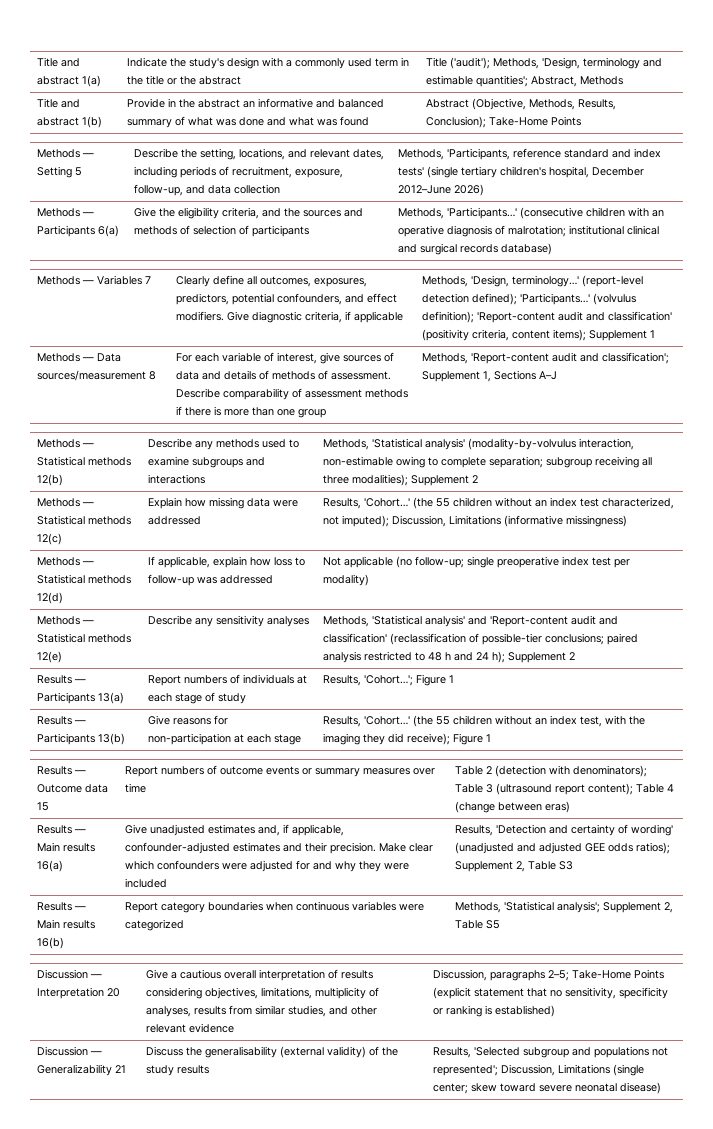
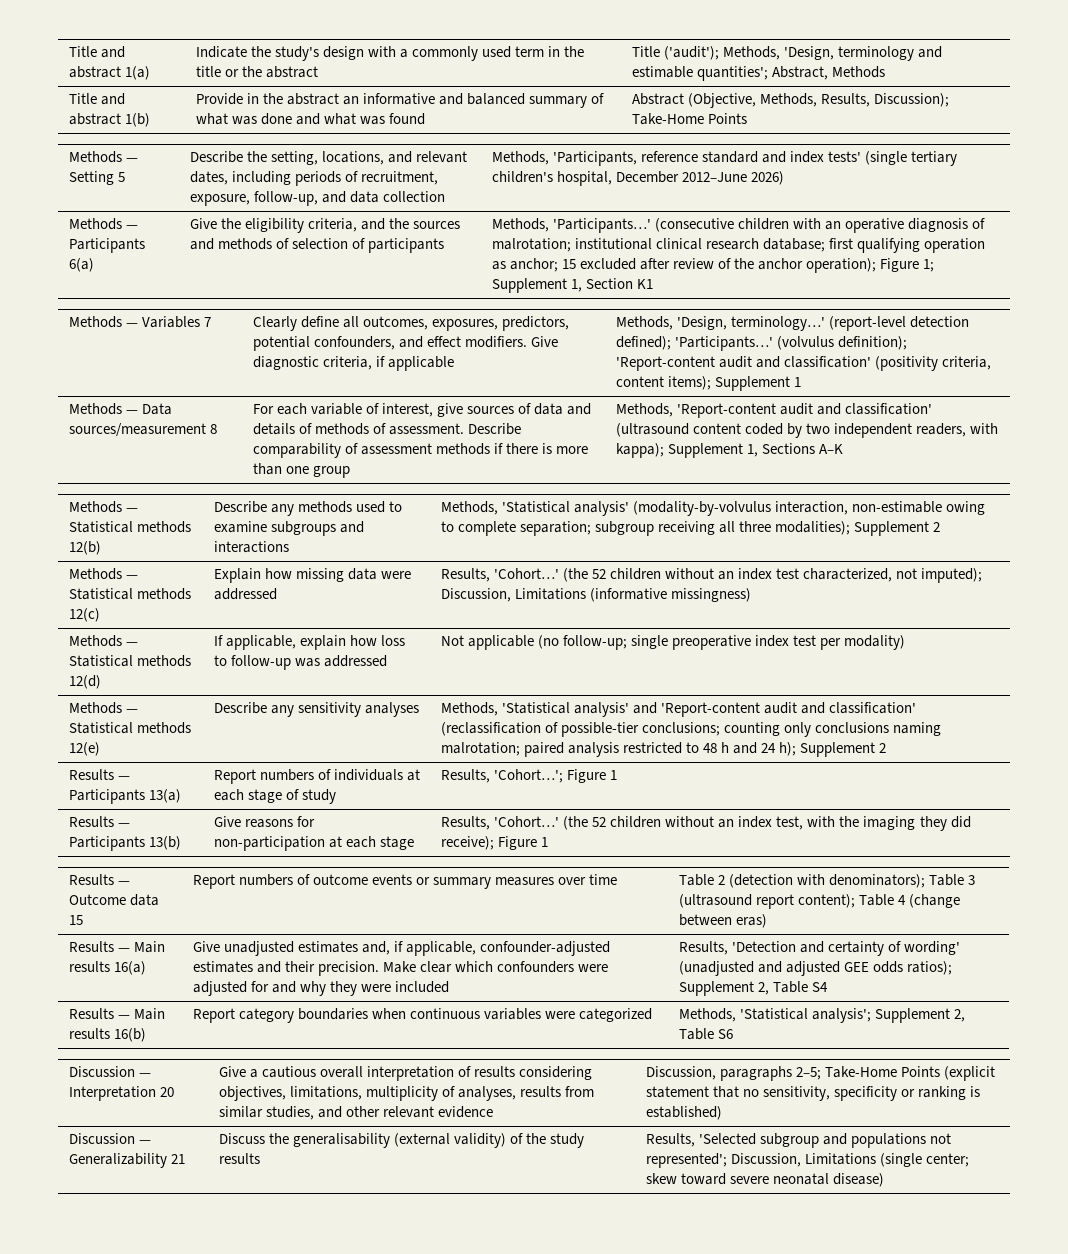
- Title and abstract 1(b) | Provide in the abstract an informative and balanced summary of what was done and what was found | Abstract (Objective, Methods, Results, Conclusion); Take-Home Points
+ Title and abstract 1(b) | Provide in the abstract an informative and balanced summary of what was done and what was found | Abstract (Objective, Methods, Results, Discussion); Take-Home Points
- (consecutive children with an operative diagnosis of malrotation; institutional clinical and surgical records database)
+ (consecutive children with an operative diagnosis of malrotation; institutional clinical research database; first qualifying operation as anchor; 15 excluded after review of the anchor operation); Figure 1; Supplement 1, Section K1
- Methods, 'Report-content audit and classification'; Supplement 1, Sections A–J
+ Methods, 'Report-content audit and classification' (ultrasound content coded by two independent readers, with kappa); Supplement 1, Sections A–K
- Methods — Statistical methods 12(c) | Explain how missing data were addressed | Results, 'Cohort…' (the 55 children without an index test characterized, not imputed); Discussion, Limitations (informative missingness)
+ Methods — Statistical methods 12(c) | Explain how missing data were addressed | Results, 'Cohort…' (the 52 children without an index test characterized, not imputed); Discussion, Limitations (informative missingness)
- Methods — Statistical methods 12(e) | Describe any sensitivity analyses | Methods, 'Statistical analysis' and 'Report-content audit and classification' (reclassification of possible-tier conclusions; paired analysis restricted to 48 h and 24 h); Supplement 2
+ Methods — Statistical methods 12(e) | Describe any sensitivity analyses | Methods, 'Statistical analysis' and 'Report-content audit and classification' (reclassification of possible-tier conclusions; counting only conclusions naming malrotation; paired analysis restricted to 48 h and 24 h); Supplement 2
- Results — Participants 13(b) | Give reasons for non-participation at each stage | Results, 'Cohort…' (the 55 children without an index test, with the imaging they did receive); Figure 1
+ Results — Participants 13(b) | Give reasons for non-participation at each stage | Results, 'Cohort…' (the 52 children without an index test, with the imaging they did receive); Figure 1
- Results, 'Detection and certainty of wording' (unadjusted and adjusted GEE odds ratios); Supplement 2, Table S3
+ Results, 'Detection and certainty of wording' (unadjusted and adjusted GEE odds ratios); Supplement 2, Table S4
- Results — Main results 16(b) | Report category boundaries when continuous variables were categorized | Methods, 'Statistical analysis'; Supplement 2, Table S5
+ Results — Main results 16(b) | Report category boundaries when continuous variables were categorized | Methods, 'Statistical analysis'; Supplement 2, Table S6

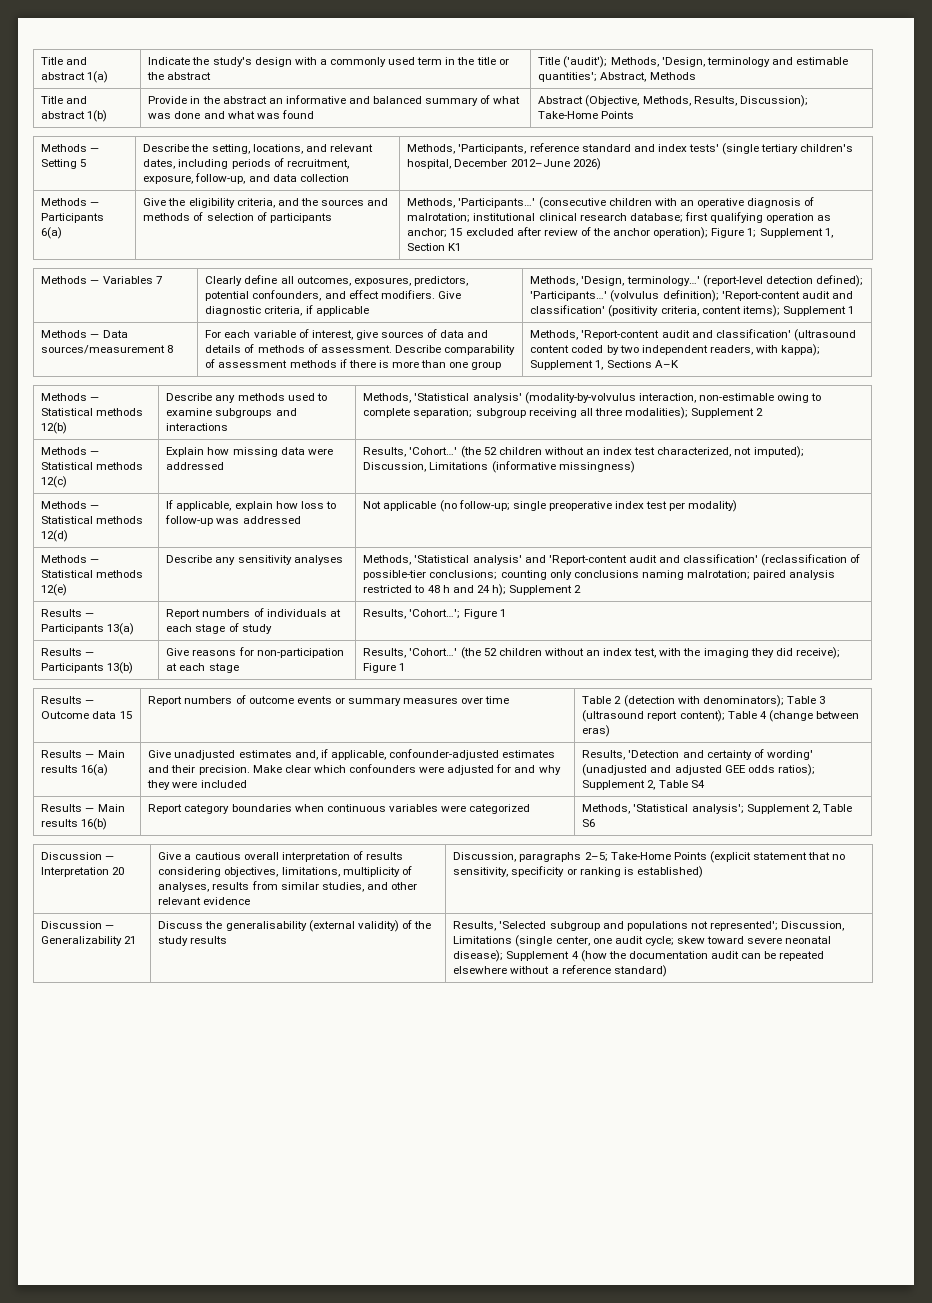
- Results, 'Selected subgroup and populations not represented'; Discussion, Limitations (single center; skew toward severe neonatal disease)
+ Results, 'Selected subgroup and populations not represented'; Discussion, Limitations (single center, one audit cycle; skew toward severe neonatal disease); Supplement 4 (how the documentation audit can be repeated elsewhere without a reference standard)

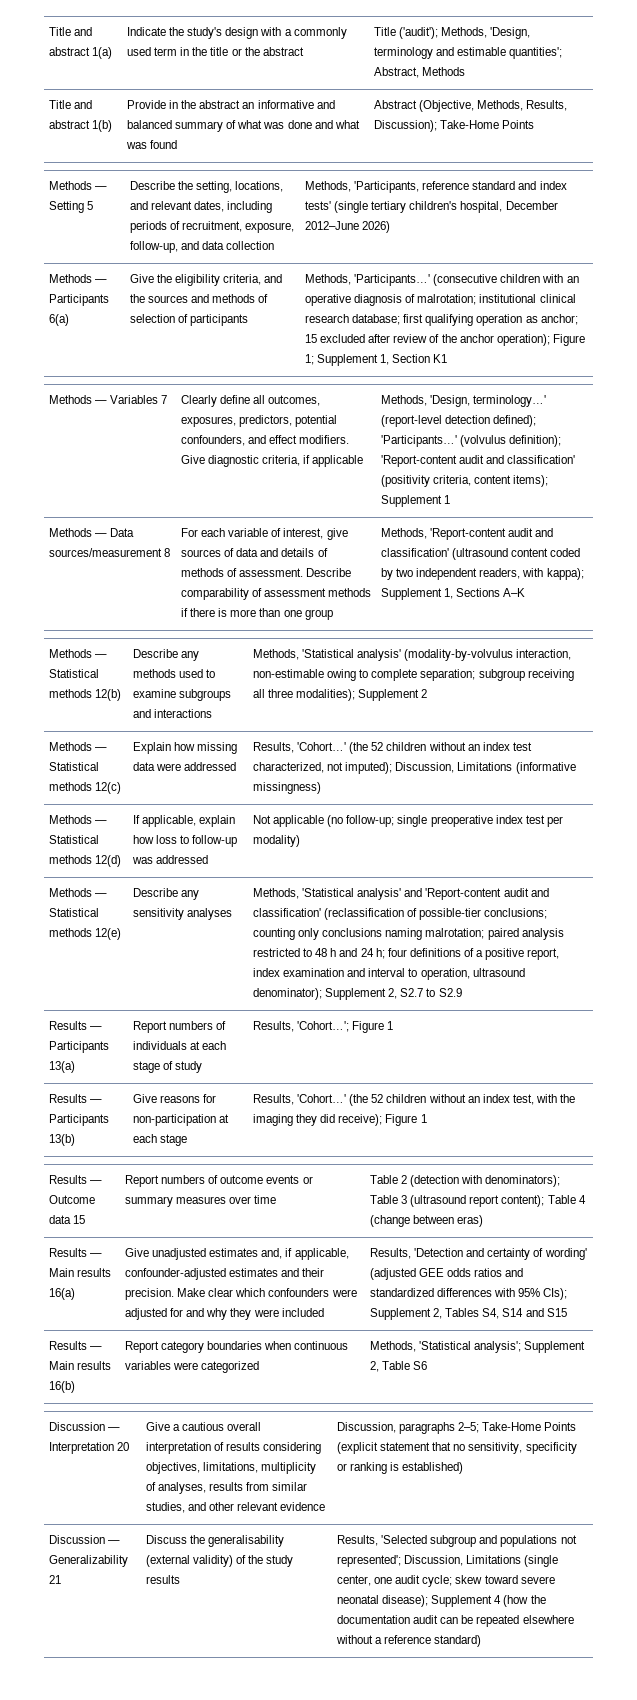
- Methods, 'Statistical analysis' and 'Report-content audit and classification' (reclassification of possible-tier conclusions; counting only conclusions naming malrotation; paired analysis restricted to 48 h and 24 h); Supplement 2
+ Methods, 'Statistical analysis' and 'Report-content audit and classification' (reclassification of possible-tier conclusions; counting only conclusions naming malrotation; paired analysis restricted to 48 h and 24 h; four definitions of a positive report, index examination and interval to operation, ultrasound denominator); Supplement 2, S2.7 to S2.9
- Results, 'Detection and certainty of wording' (unadjusted and adjusted GEE odds ratios); Supplement 2, Table S4
+ Results, 'Detection and certainty of wording' (adjusted GEE odds ratios and standardized differences with 95% CIs); Supplement 2, Tables S4, S14 and S15

